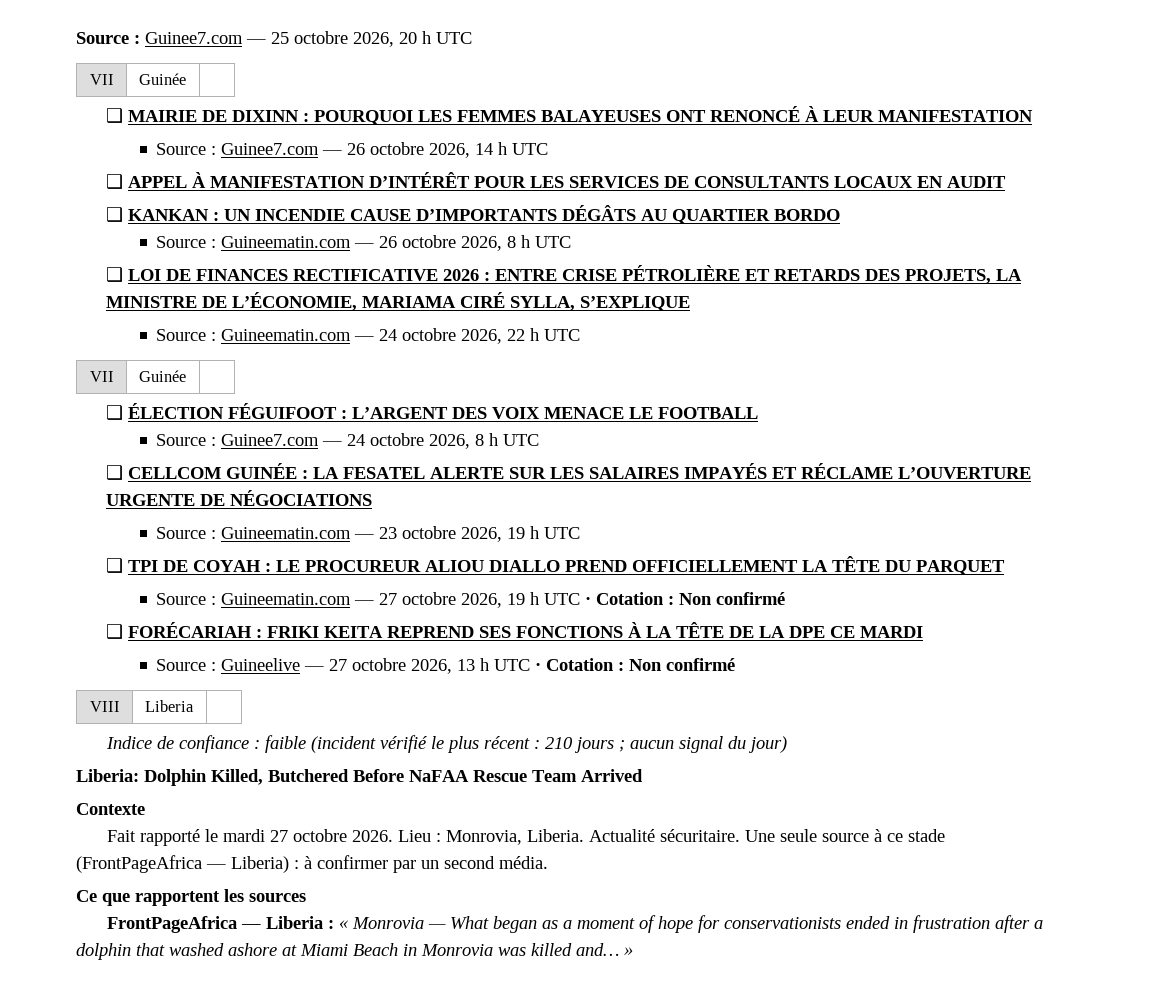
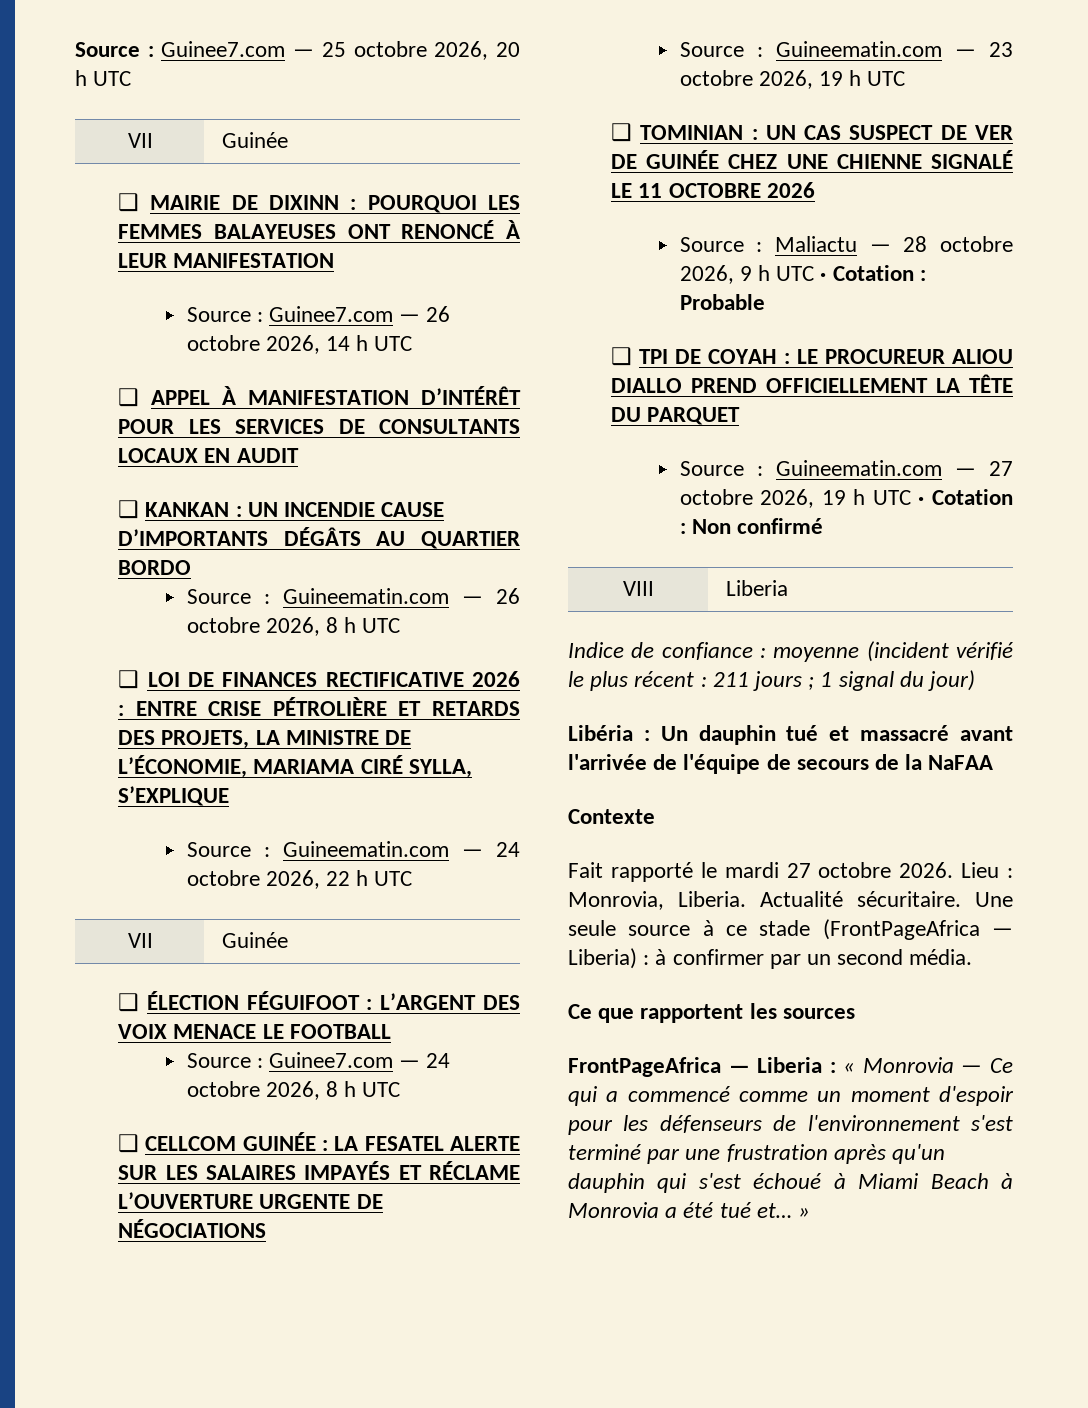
+ ❑ TOMINIAN : UN CAS SUSPECT DE VER DE GUINÉE CHEZ UNE CHIENNE SIGNALÉ LE 11 OCTOBRE 2026
+ Source : Maliactu — 28 octobre 2026, 9 h UTC · Cotation : Probable
- ❑ FORÉCARIAH : FRIKI KEITA REPREND SES FONCTIONS À LA TÊTE DE LA DPE CE MARDI
- Source : Guineelive — 27 octobre 2026, 13 h UTC · Cotation : Non confirmé
- Indice de confiance : faible (incident vérifié le plus récent : 210 jours ; aucun signal du jour)
+ Indice de confiance : moyenne (incident vérifié le plus récent : 211 jours ; 1 signal du jour)
- Liberia: Dolphin Killed, Butchered Before NaFAA Rescue Team Arrived
+ Libéria : Un dauphin tué et massacré avant l'arrivée de l'équipe de secours de la NaFAA
- FrontPageAfrica — Liberia : « Monrovia — What began as a moment of hope for conservationists ended in frustration after a dolphin that washed ashore at Miami Beach in Monrovia was killed and… »
+ FrontPageAfrica — Liberia : « Monrovia — Ce qui a commencé comme un moment d'espoir pour les défenseurs de l'environnement s'est terminé par une frustration après qu'un dauphin qui s'est échoué à Miami Beach à Monrovia a été tué et… »

